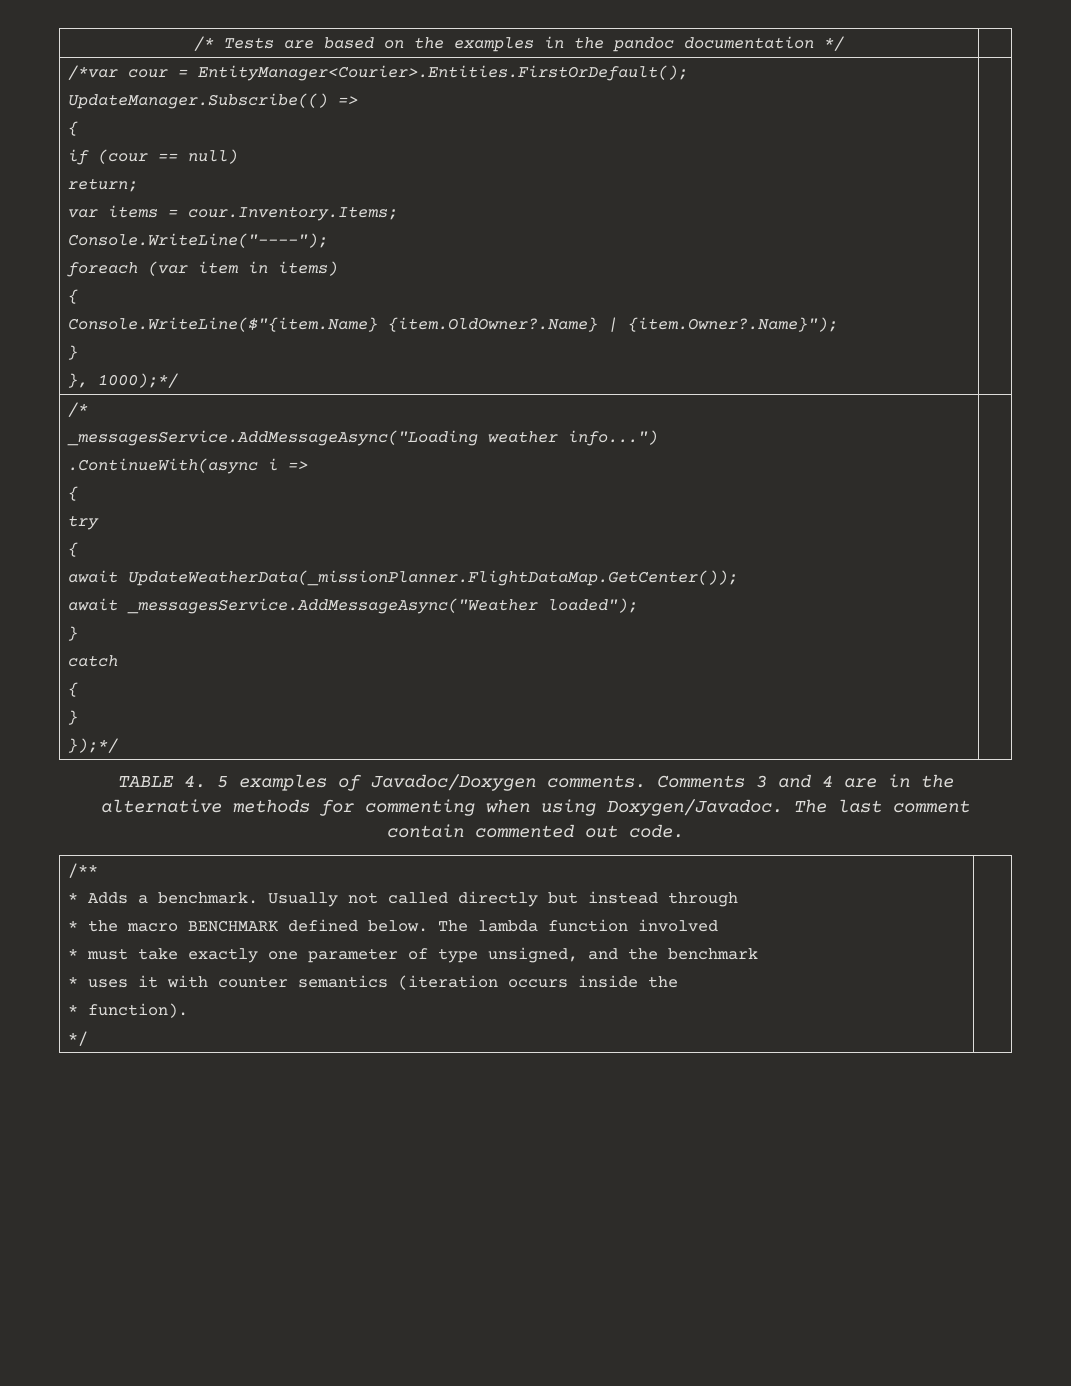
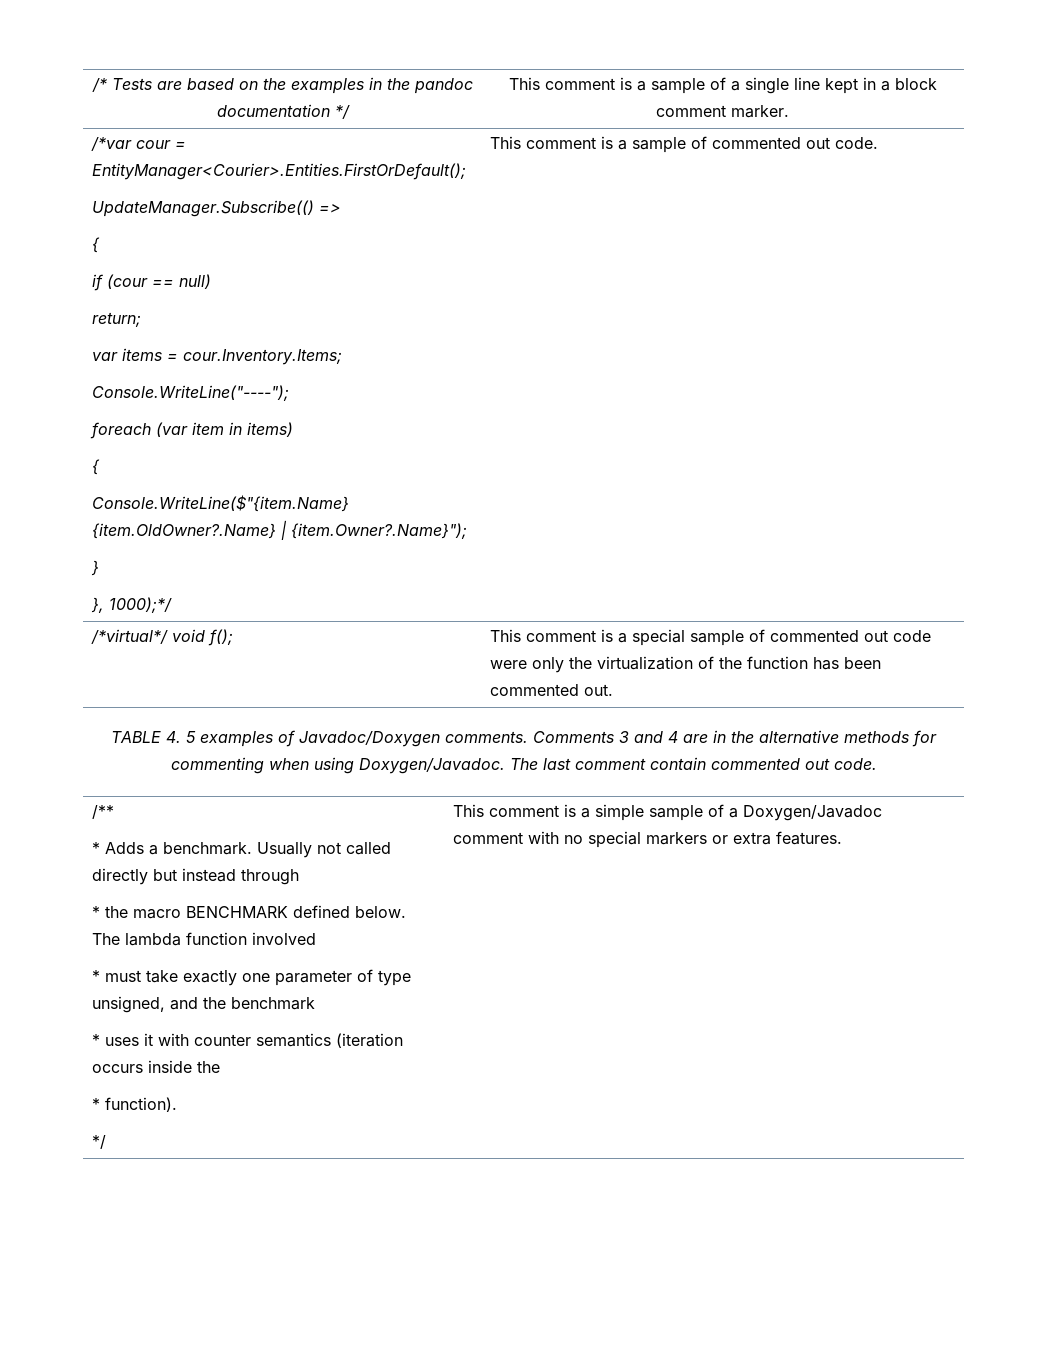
- /* Tests are based on the examples in the pandoc documentation */ |
+ /* Tests are based on the examples in the pandoc documentation */ | This comment is a sample of a single line kept in a block comment marker.
  /*var cour = EntityManager<Courier>.Entities.FirstOrDefault();
  UpdateManager.Subscribe(() =>
  {
  if (cour == null)
  return;
  var items = cour.Inventory.Items;
  Console.WriteLine("----");
  foreach (var item in items)
  {
  Console.WriteLine($"{item.Name} {item.OldOwner?.Name} | {item.Owner?.Name}");
  }
- }, 1000);*/ |
- /*
- _messagesService.AddMessageAsync("Loading weather info...")
- .ContinueWith(async i =>
- {
- try
- {
- await UpdateWeatherData(_missionPlanner.FlightDataMap.GetCenter());
- await _messagesService.AddMessageAsync("Weather loaded");
- }
- catch
- {
- }
- });*/ |
+ }, 1000);*/ | This comment is a sample of commented out code.
+ /*virtual*/ void f(); | This comment is a special sample of commented out code were only the virtualization of the function has been commented out.
+ This comment is a simple sample of a Doxygen/Javadoc comment with no special markers or extra features.

